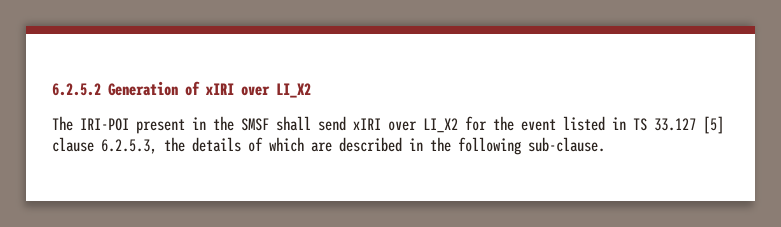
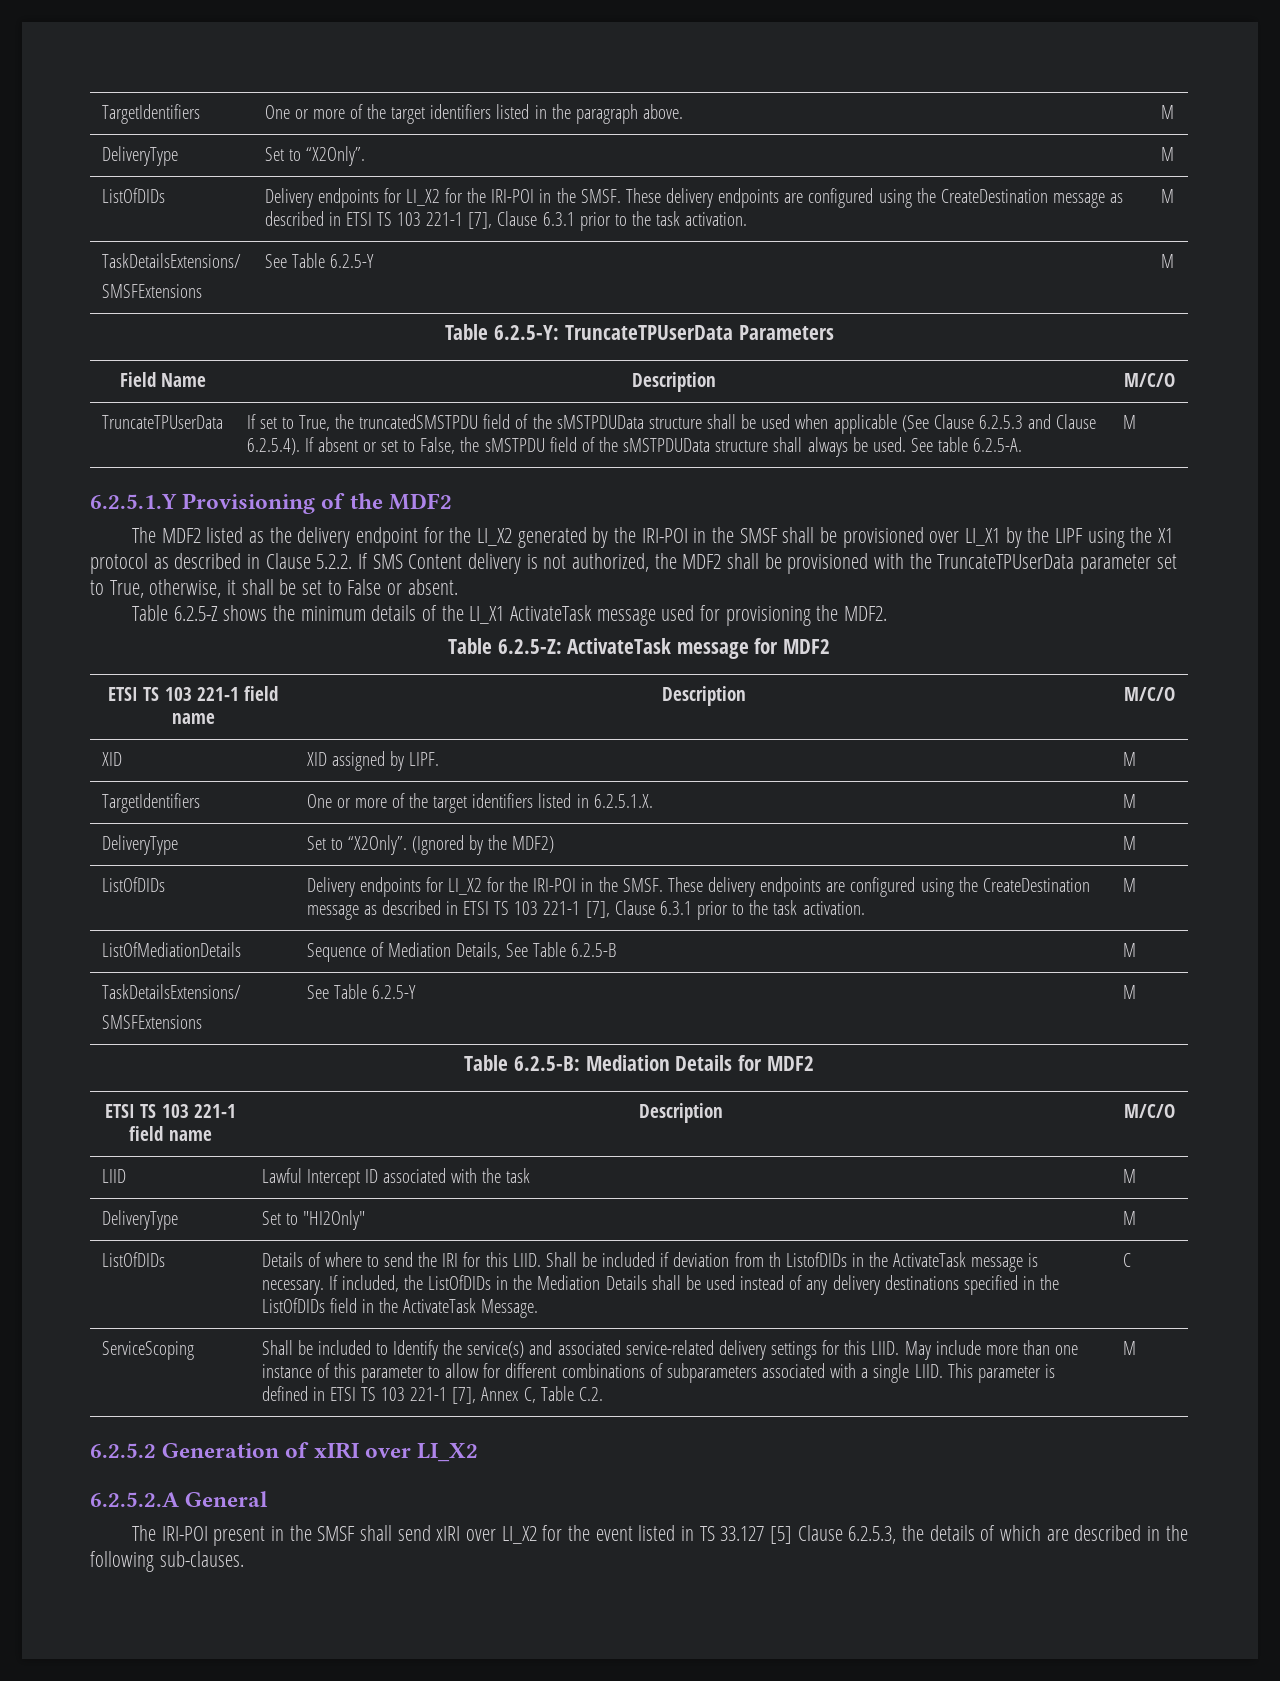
+ TargetIdentifiers | One or more of the target identifiers listed in the paragraph above. | M
+ DeliveryType | Set to “X2Only”. | M
+ ListOfDIDs | Delivery endpoints for LI_X2 for the IRI-POI in the SMSF. These delivery endpoints are configured using the CreateDestination message as described in ETSI TS 103 221-1 [7], Clause 6.3.1 prior to the task activation. | M
+ TaskDetailsExtensions/
+ SMSFExtensions | See Table 6.2.5-Y | M
+ Table 6.2.5-Y: TruncateTPUserData Parameters
+ Field Name | Description | M/C/O
+ TruncateTPUserData | If set to True, the truncatedSMSTPDU field of the sMSTPDUData structure shall be used when applicable (See Clause 6.2.5.3 and Clause 6.2.5.4). If absent or set to False, the sMSTPDU field of the sMSTPDUData structure shall always be used. See table 6.2.5-A. | M
+ 6.2.5.1.Y Provisioning of the MDF2
+ The MDF2 listed as the delivery endpoint for the LI_X2 generated by the IRI-POI in the SMSF shall be provisioned over LI_X1 by the LIPF using the X1 protocol as described in Clause 5.2.2. If SMS Content delivery is not authorized, the MDF2 shall be provisioned with the TruncateTPUserData parameter set to True, otherwise, it shall be set to False or absent.
+ Table 6.2.5-Z shows the minimum details of the LI_X1 ActivateTask message used for provisioning the MDF2.
+ Table 6.2.5-Z: ActivateTask message for MDF2
+ ETSI TS 103 221-1 field name | Description | M/C/O
+ XID | XID assigned by LIPF. | M
+ TargetIdentifiers | One or more of the target identifiers listed in 6.2.5.1.X. | M
+ DeliveryType | Set to “X2Only”. (Ignored by the MDF2) | M
+ ListOfDIDs | Delivery endpoints for LI_X2 for the IRI-POI in the SMSF. These delivery endpoints are configured using the CreateDestination message as described in ETSI TS 103 221-1 [7], Clause 6.3.1 prior to the task activation. | M
+ ListOfMediationDetails | Sequence of Mediation Details, See Table 6.2.5-B | M
+ TaskDetailsExtensions/
+ SMSFExtensions | See Table 6.2.5-Y | M
+ Table 6.2.5-B: Mediation Details for MDF2
+ ETSI TS 103 221-1 field name | Description | M/C/O
+ LIID | Lawful Intercept ID associated with the task | M
+ DeliveryType | Set to "HI2Only" | M
+ ListOfDIDs | Details of where to send the IRI for this LIID. Shall be included if deviation from th ListofDIDs in the ActivateTask message is necessary. If included, the ListOfDIDs in the Mediation Details shall be used instead of any delivery destinations specified in the ListOfDIDs field in the ActivateTask Message. | C
+ ServiceScoping | Shall be included to Identify the service(s) and associated service-related delivery settings for this LIID. May include more than one instance of this parameter to allow for different combinations of subparameters associated with a single LIID. This parameter is defined in ETSI TS 103 221-1 [7], Annex C, Table C.2. | M
+ 6.2.5.2.A General
- The IRI-POI present in the SMSF shall send xIRI over LI_X2 for the event listed in TS 33.127 [5] clause 6.2.5.3, the details of which are described in the following sub-clause.
+ The IRI-POI present in the SMSF shall send xIRI over LI_X2 for the event listed in TS 33.127 [5] Clause 6.2.5.3, the details of which are described in the following sub-clauses.

